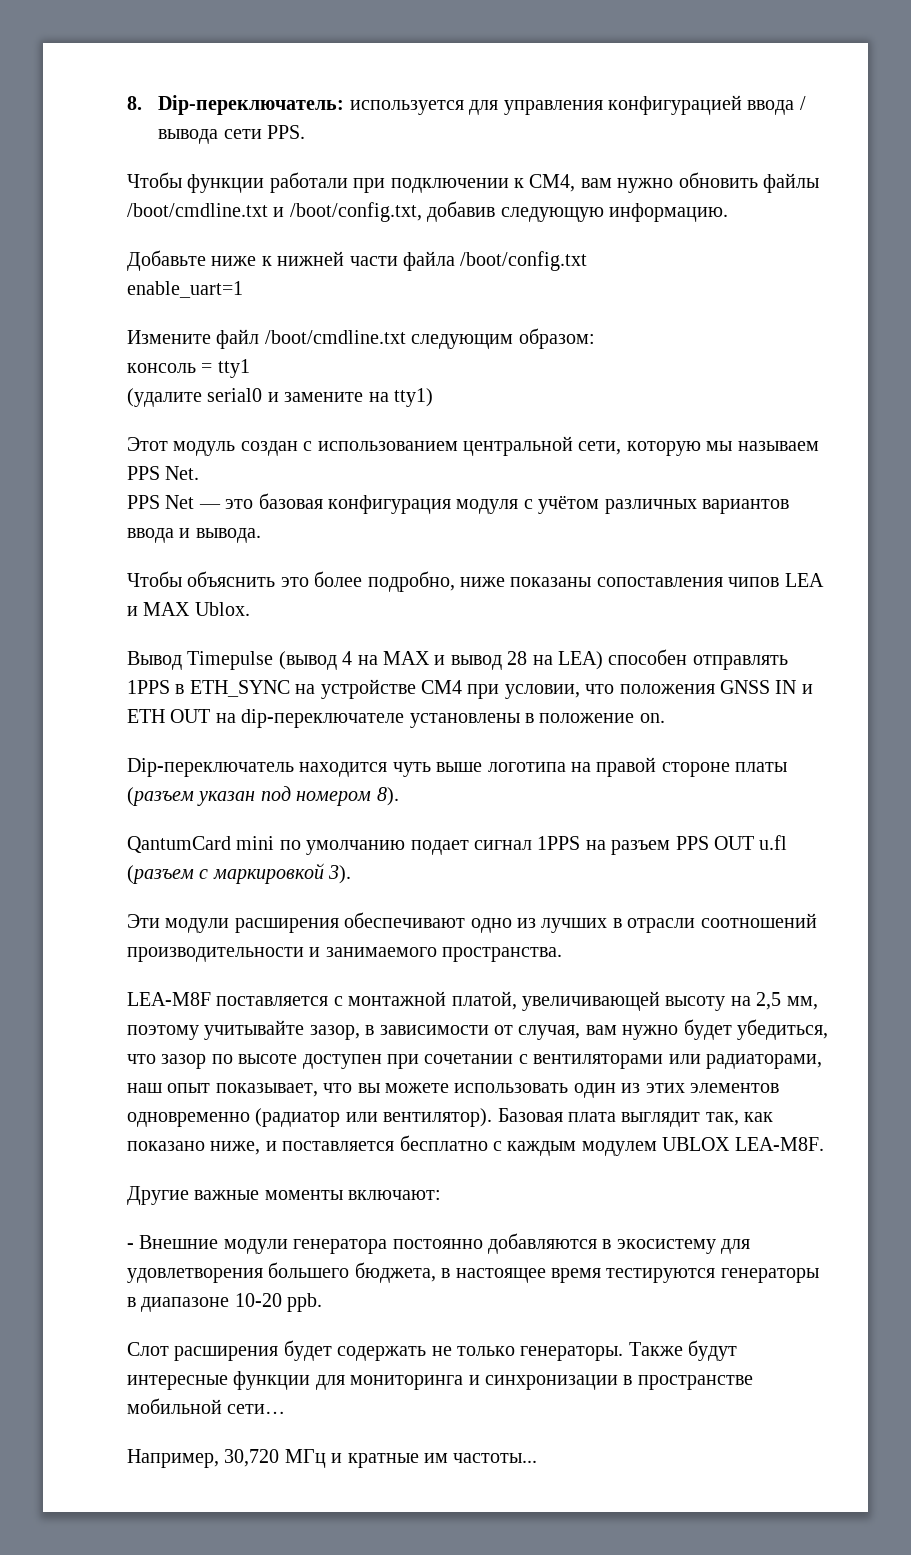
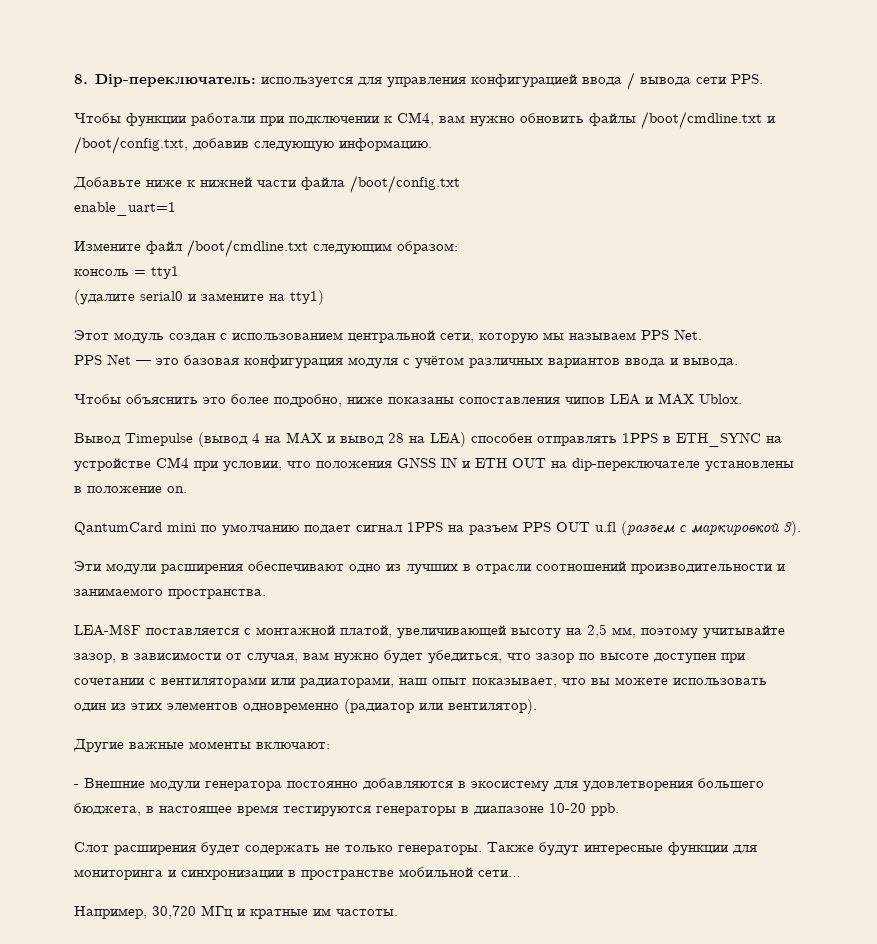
- Dip-переключатель находится чуть выше логотипа на правой стороне платы (разъем указан под номером 8).
- Базовая плата выглядит так, как показано ниже, и поставляется бесплатно с каждым модулем UBLOX LEA-M8F.
- Например, 30,720 МГц и кратные им частоты...
+ Например, 30,720 МГц и кратные им частоты.

